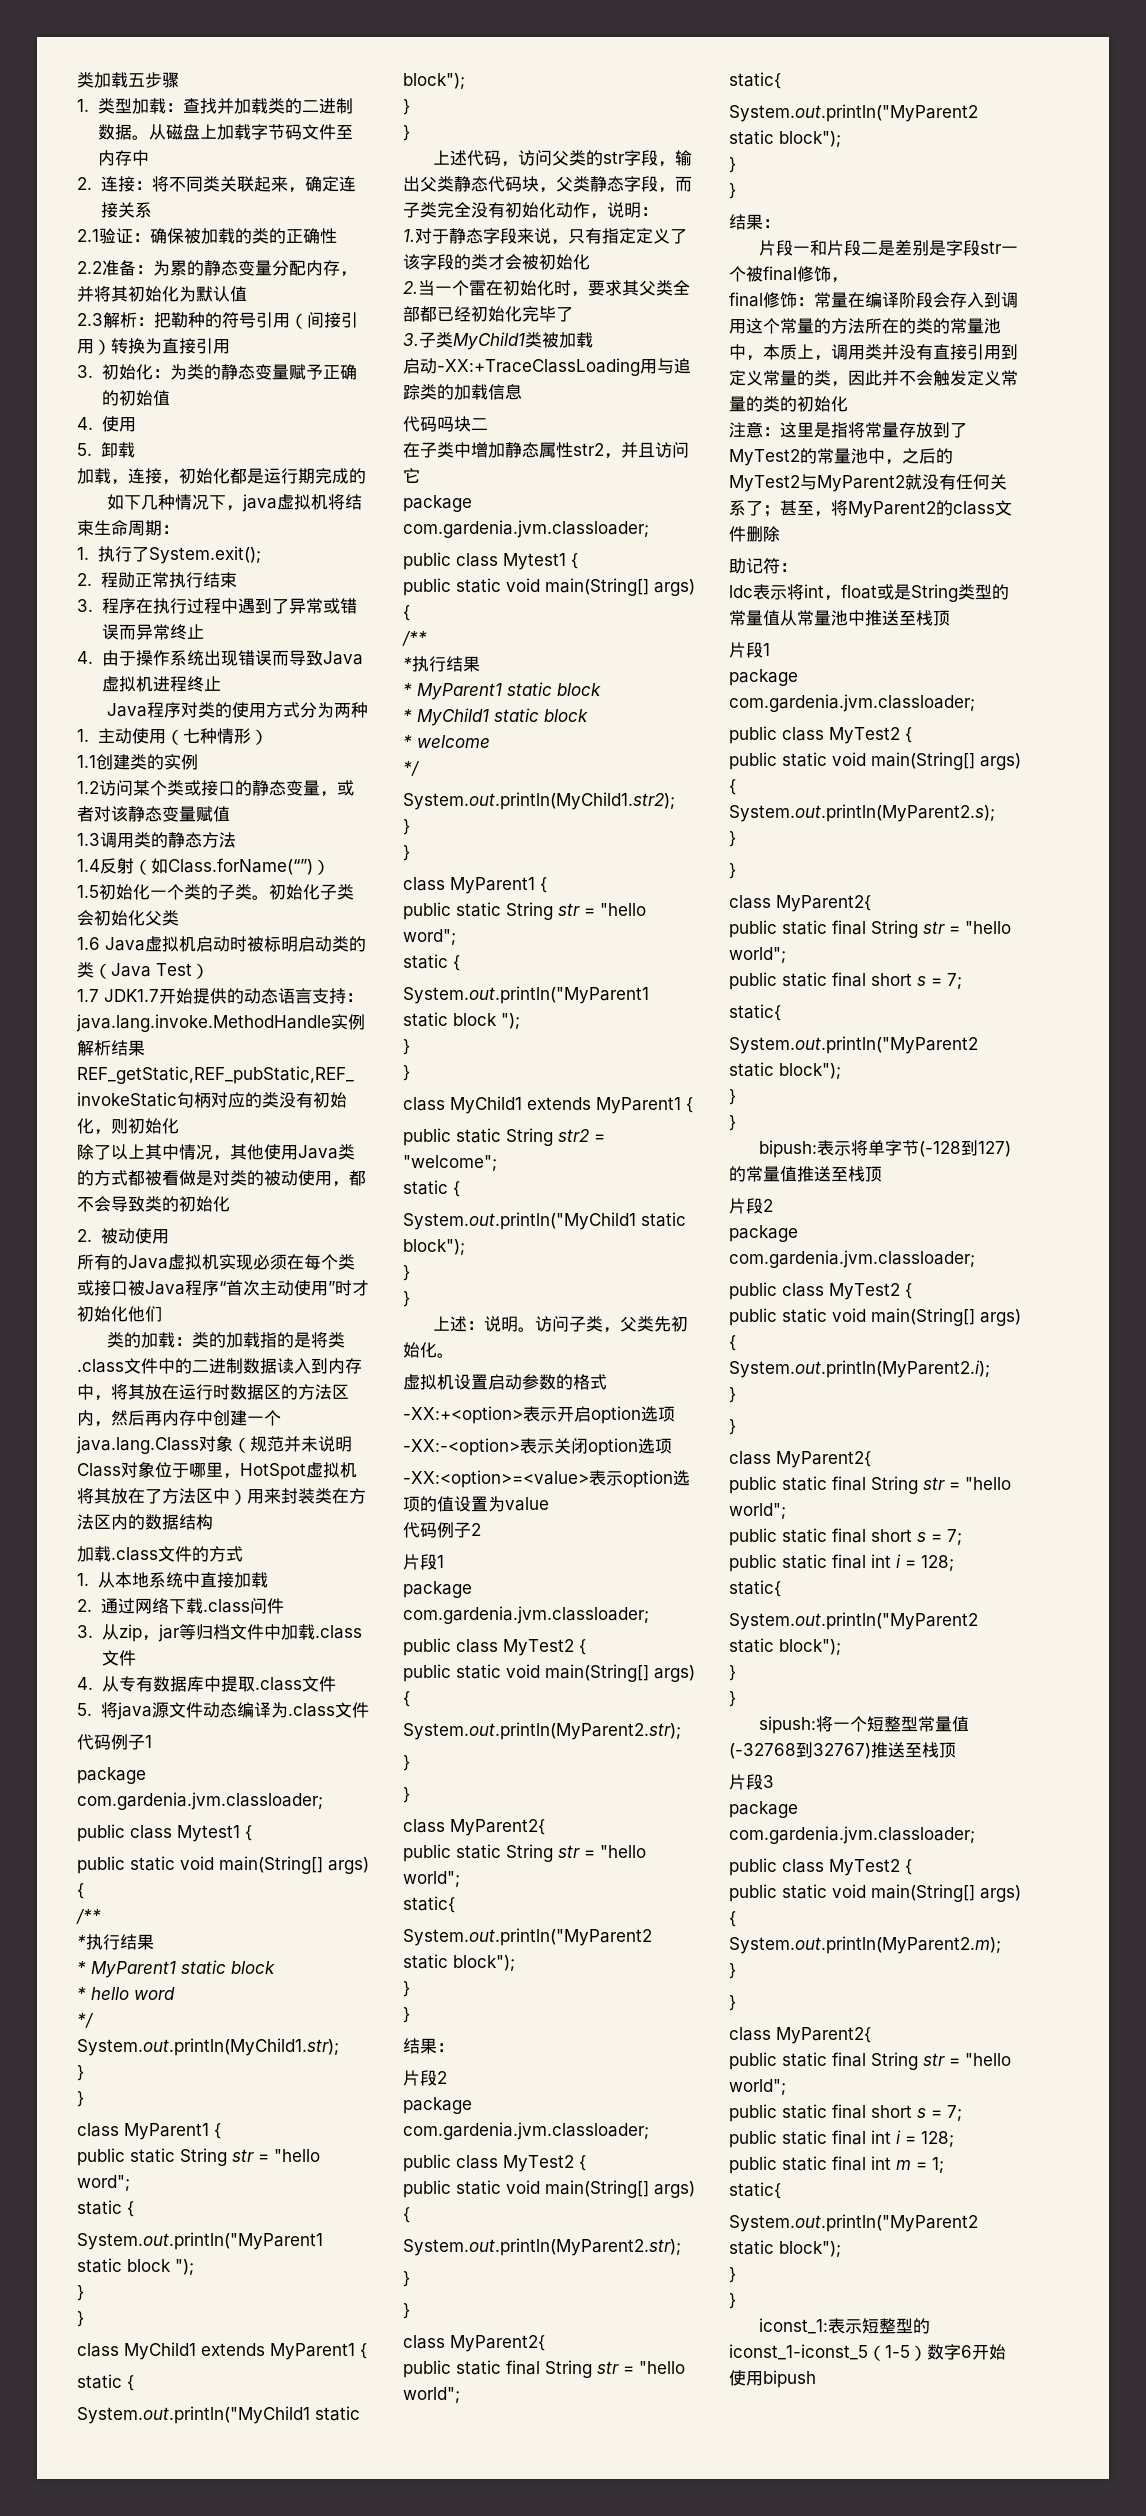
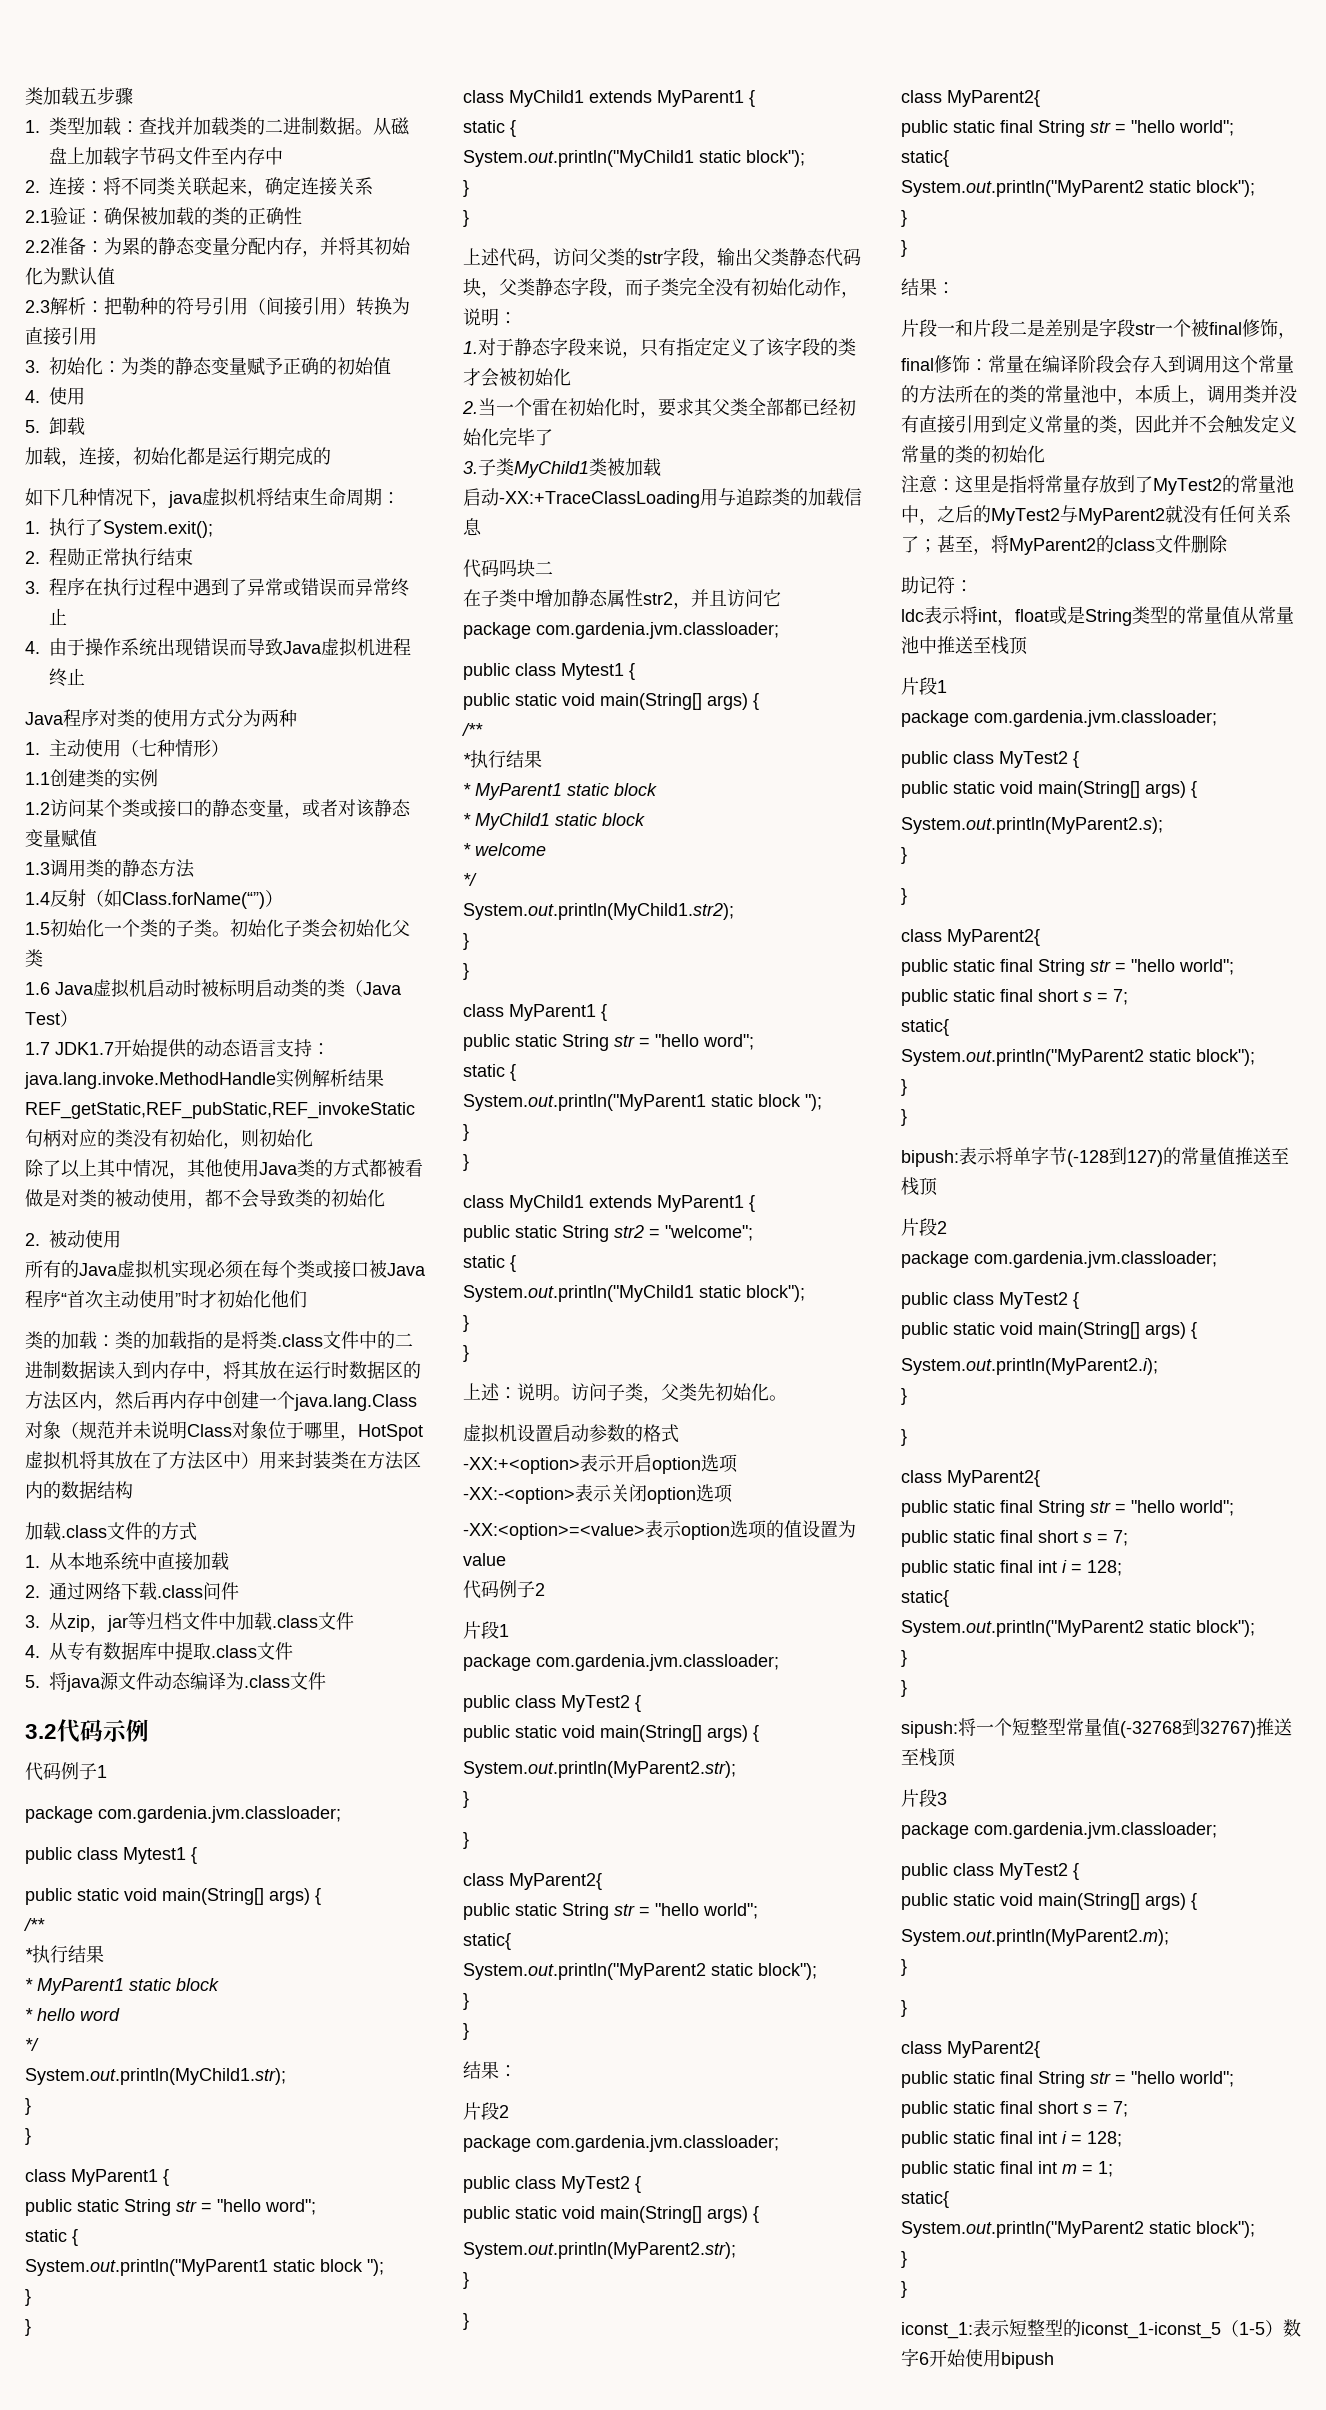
+ 3.2代码示例

